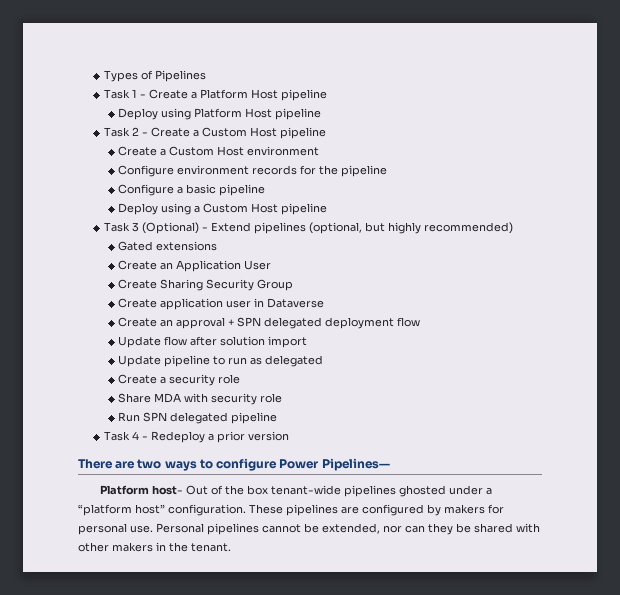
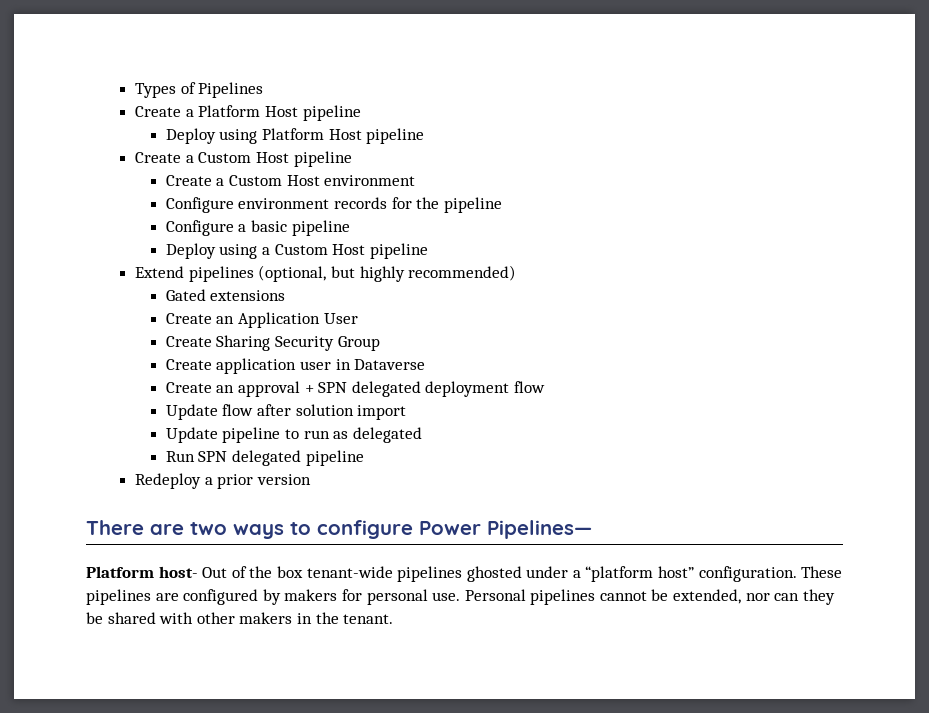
- Task 1 - Create a Platform Host pipeline
+ Create a Platform Host pipeline
- Task 2 - Create a Custom Host pipeline
+ Create a Custom Host pipeline
- Task 3 (Optional) - Extend pipelines (optional, but highly recommended)
+ Extend pipelines (optional, but highly recommended)
- Create a security role
- Share MDA with security role
- Task 4 - Redeploy a prior version
+ Redeploy a prior version

